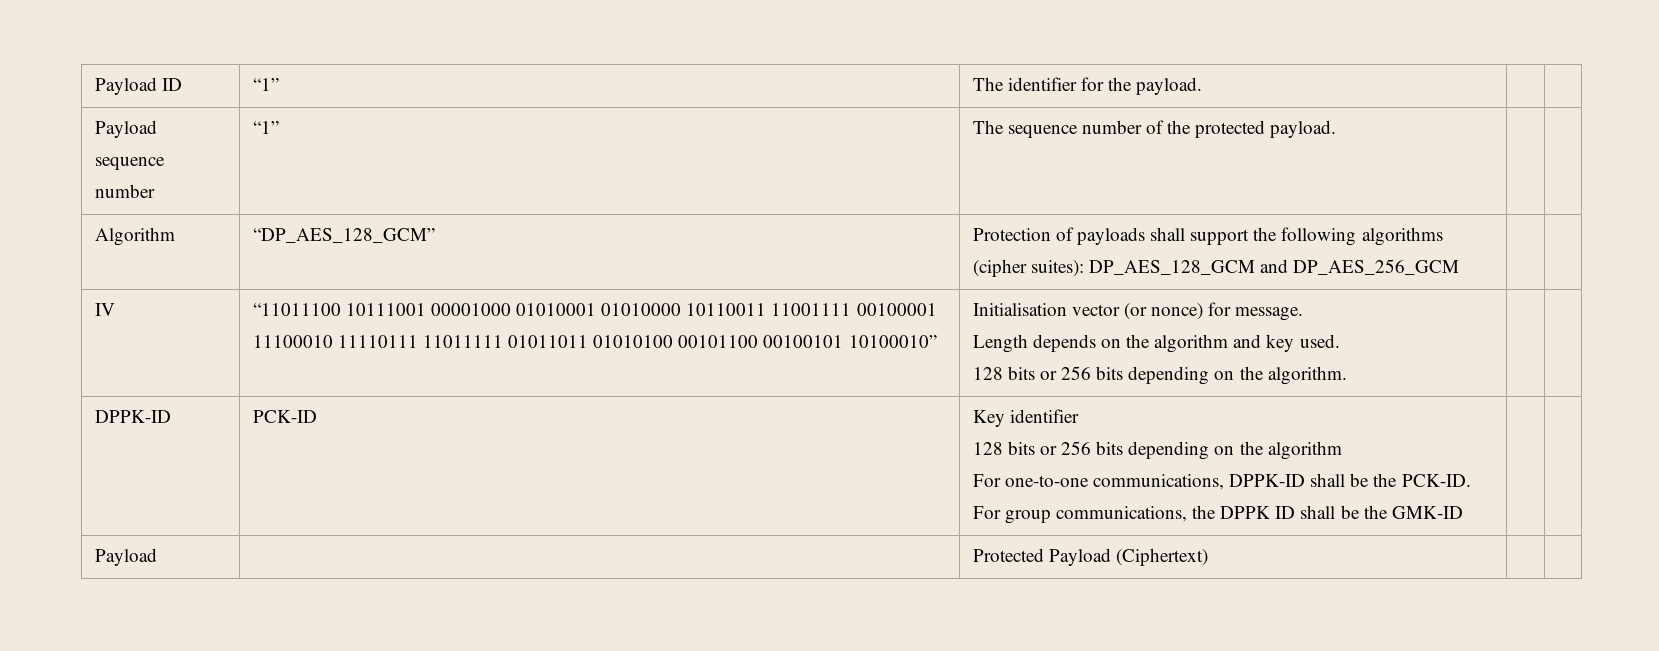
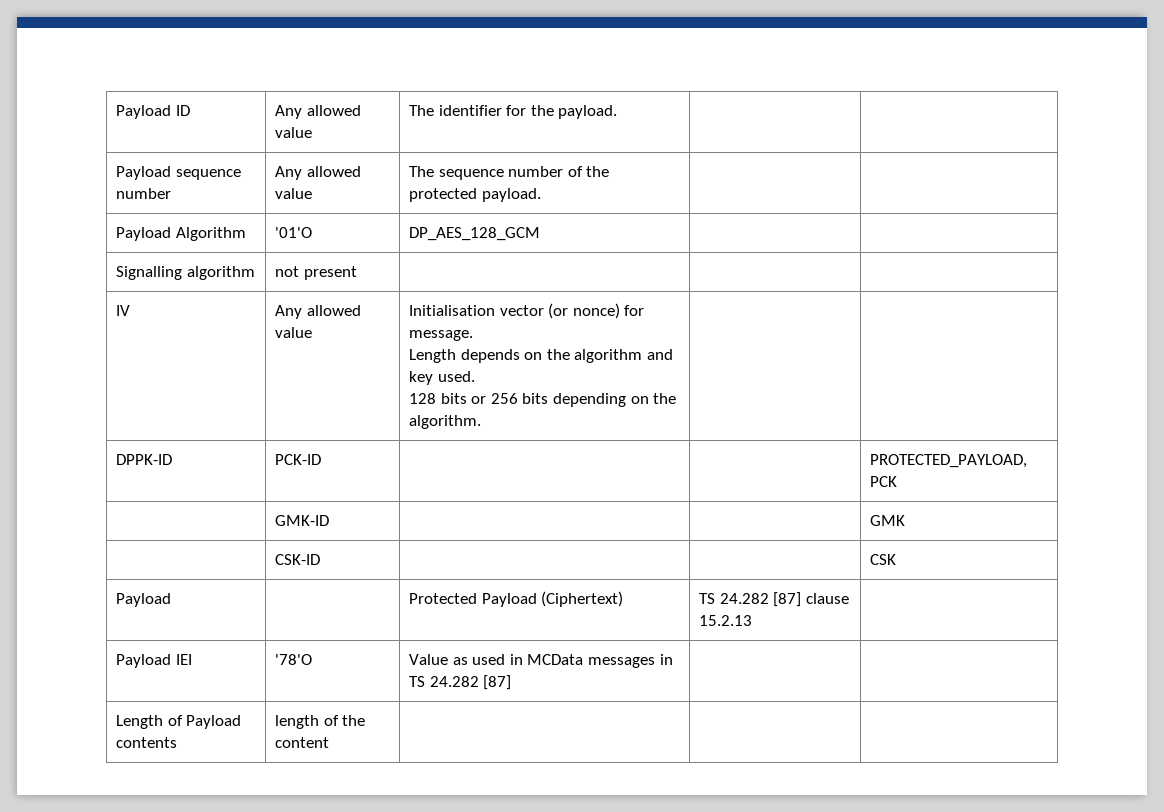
- Payload ID | “1” | The identifier for the payload. | |
+ Payload ID | Any allowed value | The identifier for the payload. | |
- Payload sequence number | “1” | The sequence number of the protected payload. | |
+ Payload sequence number | Any allowed value | The sequence number of the protected payload. | |
- Algorithm | “DP_AES_128_GCM” | Protection of payloads shall support the following algorithms (cipher suites): DP_AES_128_GCM and DP_AES_256_GCM | |
- IV | “11011100 10111001 00001000 01010001 01010000 10110011 11001111 00100001 11100010 11110111 11011111 01011011 01010100 00101100 00100101 10100010” | Initialisation vector (or nonce) for message.
+ Payload Algorithm | '01'O | DP_AES_128_GCM | |
+ Signalling algorithm | not present | | |
+ IV | Any allowed value | Initialisation vector (or nonce) for message.
- DPPK-ID | PCK-ID | Key identifier
- 128 bits or 256 bits depending on the algorithm
- For one-to-one communications, DPPK-ID shall be the PCK-ID. For group communications, the DPPK ID shall be the GMK-ID | |
- Payload | | Protected Payload (Ciphertext) | |
+ DPPK-ID | PCK-ID | | | PROTECTED_PAYLOAD, PCK
+ | GMK-ID | | | GMK
+ | CSK-ID | | | CSK
+ Payload | | Protected Payload (Ciphertext) | TS 24.282 [87] clause 15.2.13 |
+ Payload IEI | '78'O | Value as used in MCData messages in TS 24.282 [87] | |
+ Length of Payload contents | length of the content | | |

